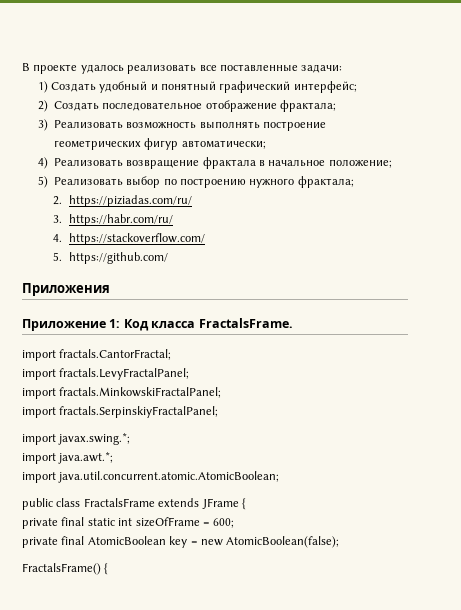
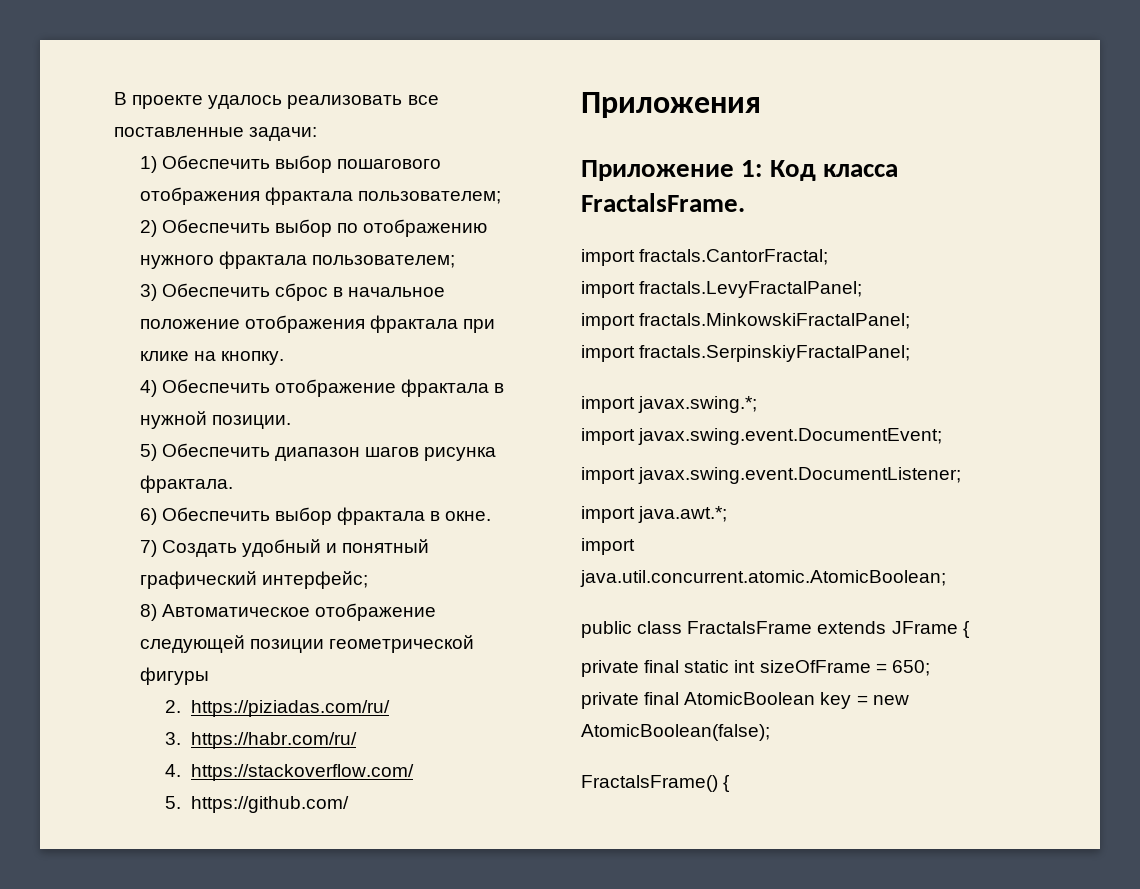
- 1) Создать удобный и понятный графический интерфейс;
+ 1) Обеспечить выбор пошагового отображения фрактала пользователем;
+ 2) Обеспечить выбор по отображению нужного фрактала пользователем;
+ 3) Обеспечить сброс в начальное положение отображения фрактала при клике на кнопку.
+ 4) Обеспечить отображение фрактала в нужной позиции.
+ 5) Обеспечить диапазон шагов рисунка фрактала.
+ 6) Обеспечить выбор фрактала в окне.
+ 7) Создать удобный и понятный графический интерфейс;
- 2) Создать последовательное отображение фрактала;
- 3) Реализовать возможность выполнять построение геометрических фигур автоматически;
- 4) Реализовать возвращение фрактала в начальное положение;
- 5) Реализовать выбор по построению нужного фрактала;
+ 8) Автоматическое отображение следующей позиции геометрической фигуры
+ import javax.swing.event.DocumentEvent;
+ import javax.swing.event.DocumentListener;
- private final static int sizeOfFrame = 600;
+ private final static int sizeOfFrame = 650;

